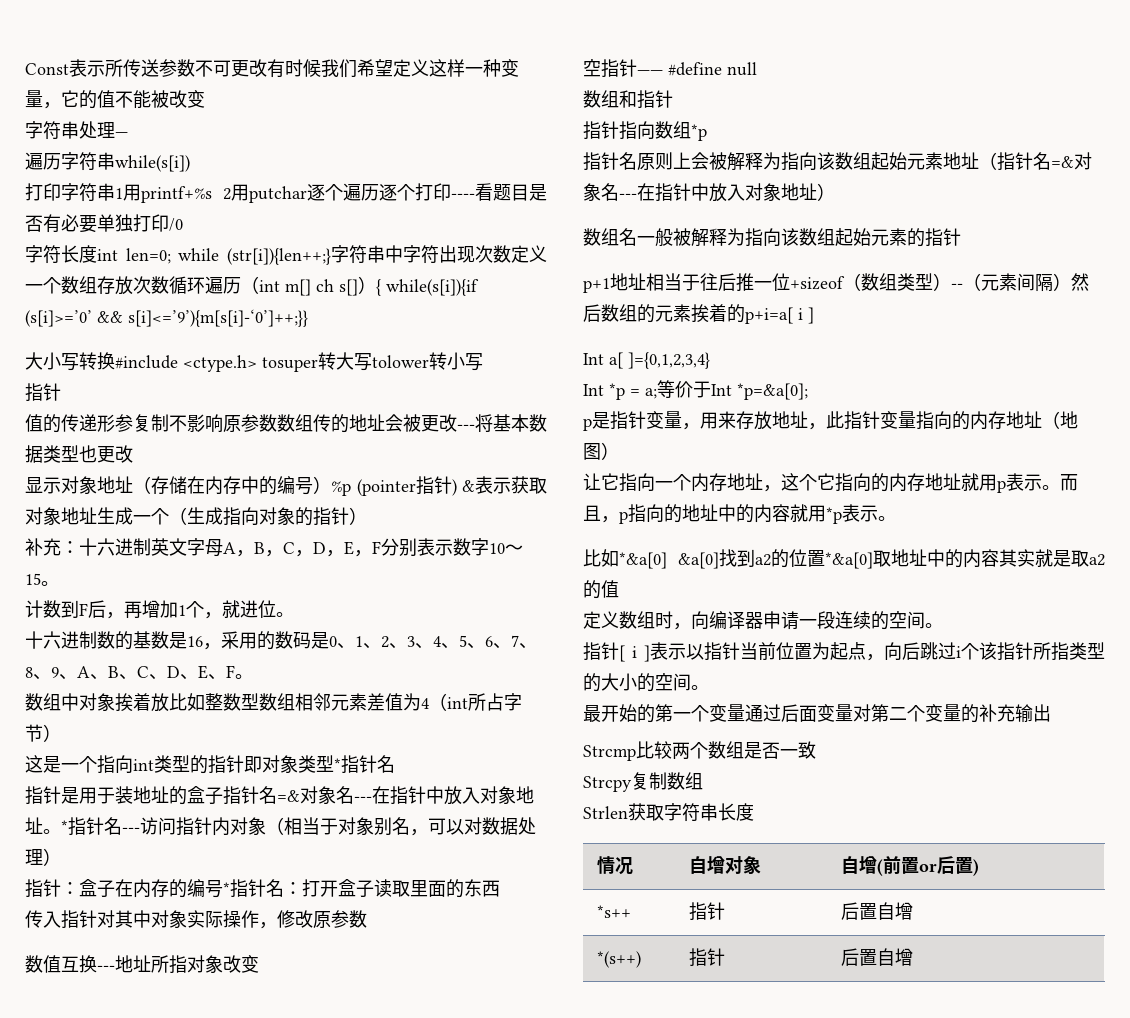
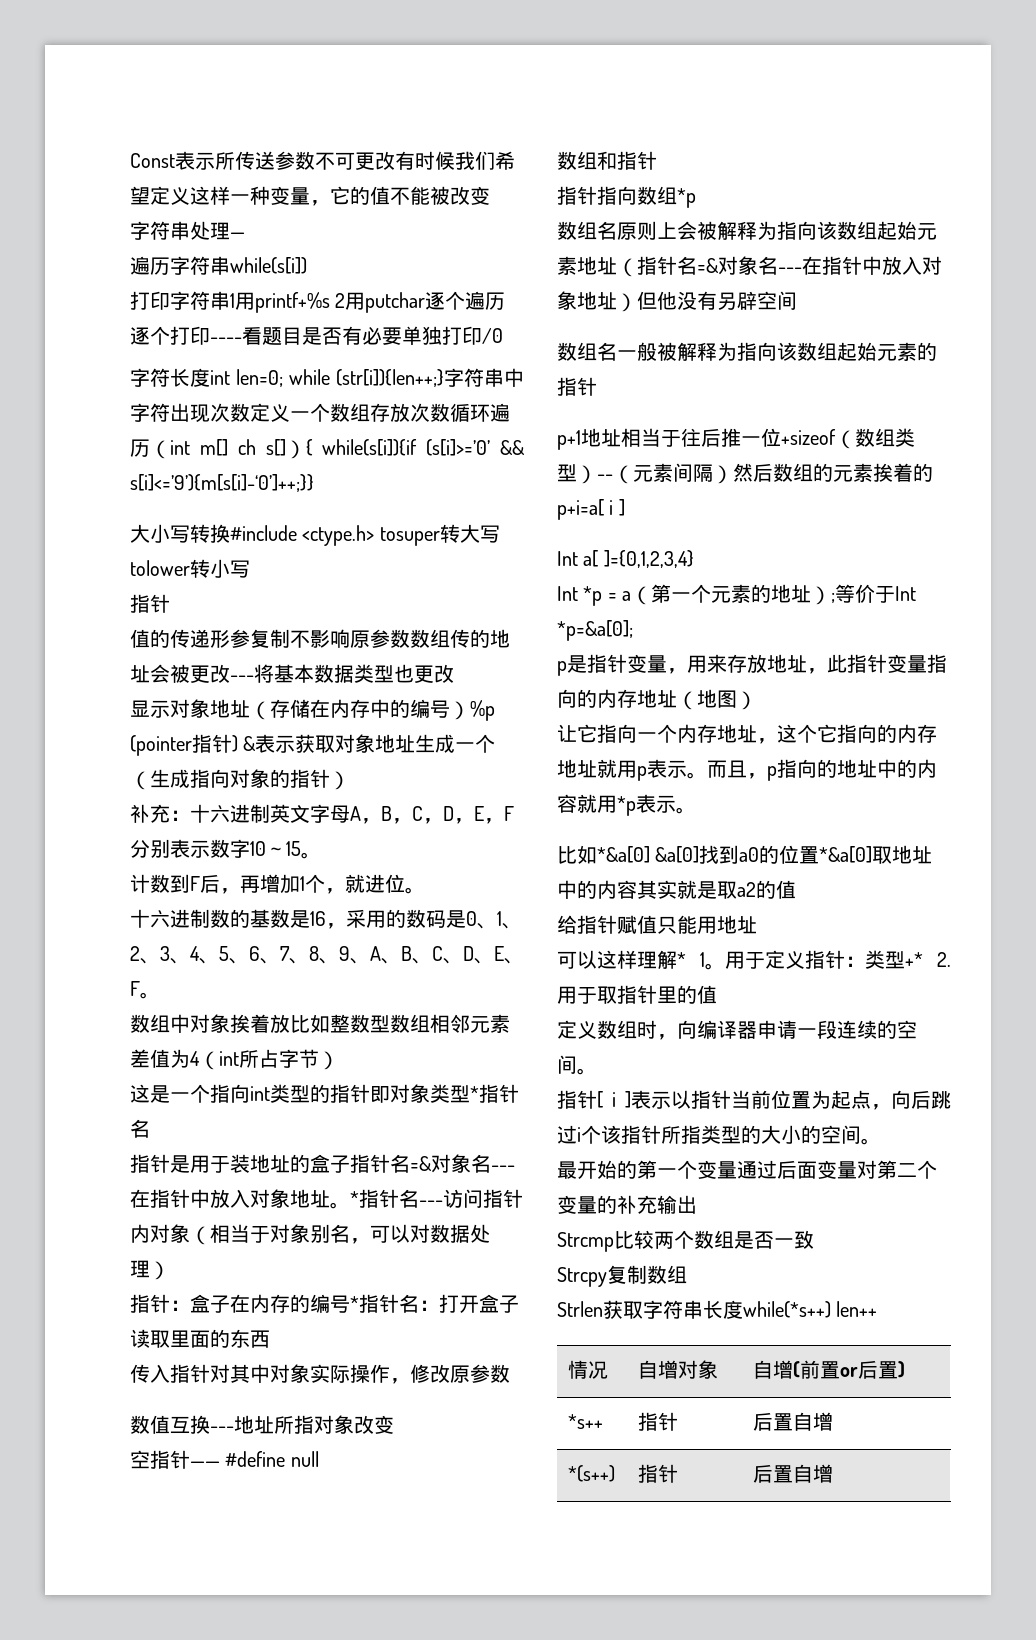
- 指针名原则上会被解释为指向该数组起始元素地址（指针名=&对象名---在指针中放入对象地址）
+ 数组名原则上会被解释为指向该数组起始元素地址（指针名=&对象名---在指针中放入对象地址）但他没有另辟空间
- Int *p = a;等价于Int *p=&a[0];
+ Int *p = a（第一个元素的地址）;等价于Int *p=&a[0];
- 比如*&a[0] &a[0]找到a2的位置*&a[0]取地址中的内容其实就是取a2的值
+ 比如*&a[0] &a[0]找到a0的位置*&a[0]取地址中的内容其实就是取a2的值
+ 给指针赋值只能用地址
+ 可以这样理解* 1。用于定义指针：类型+* 2.用于取指针里的值
- Strlen获取字符串长度
+ Strlen获取字符串长度while(*s++) len++

